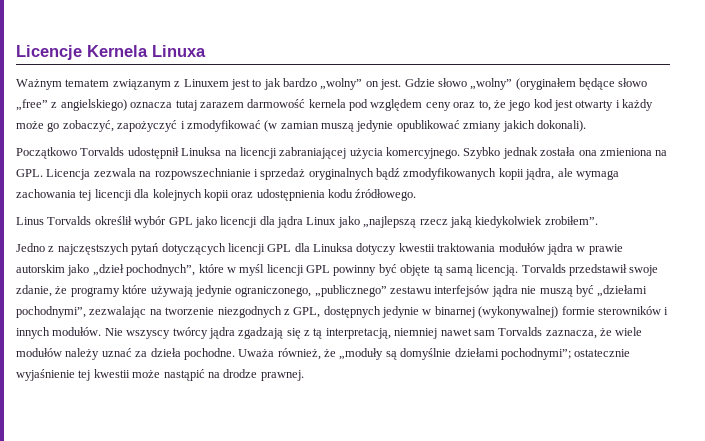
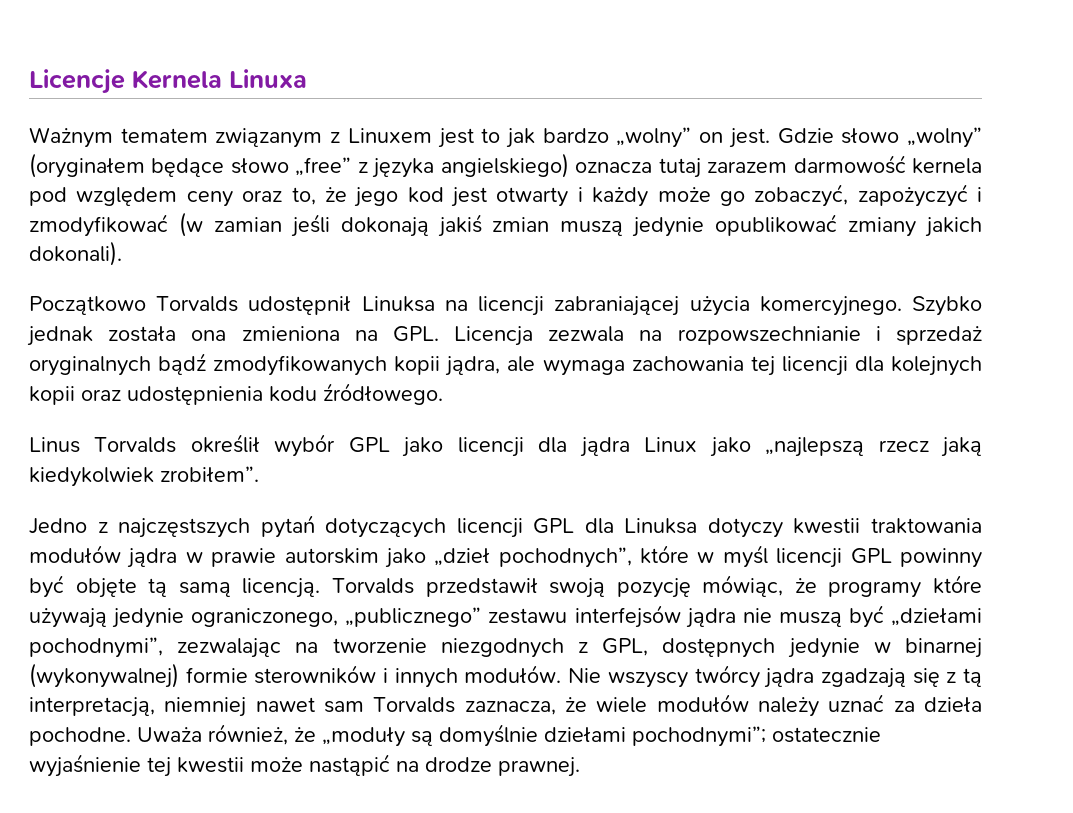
- Gdzie słowo „wolny” (oryginałem będące słowo „free” z angielskiego) oznacza tutaj zarazem darmowość kernela pod względem ceny oraz to, że jego kod jest otwarty i każdy może go zobaczyć, zapożyczyć i zmodyfikować (w zamian muszą jedynie opublikować zmiany jakich dokonali).
+ Gdzie słowo „wolny” (oryginałem będące słowo „free” z języka angielskiego) oznacza tutaj zarazem darmowość kernela pod względem ceny oraz to, że jego kod jest otwarty i każdy może go zobaczyć, zapożyczyć i zmodyfikować (w zamian jeśli dokonają jakiś zmian muszą jedynie opublikować zmiany jakich dokonali).
- Torvalds przedstawił swoje zdanie, że programy które używają jedynie ograniczonego, „publicznego” zestawu interfejsów jądra nie muszą być „dziełami pochodnymi”, zezwalając na tworzenie niezgodnych z GPL, dostępnych jedynie w binarnej (wykonywalnej) formie sterowników i innych modułów.
+ Torvalds przedstawił swoją pozycję mówiąc, że programy które używają jedynie ograniczonego, „publicznego” zestawu interfejsów jądra nie muszą być „dziełami pochodnymi”, zezwalając na tworzenie niezgodnych z GPL, dostępnych jedynie w binarnej (wykonywalnej) formie sterowników i innych modułów.

